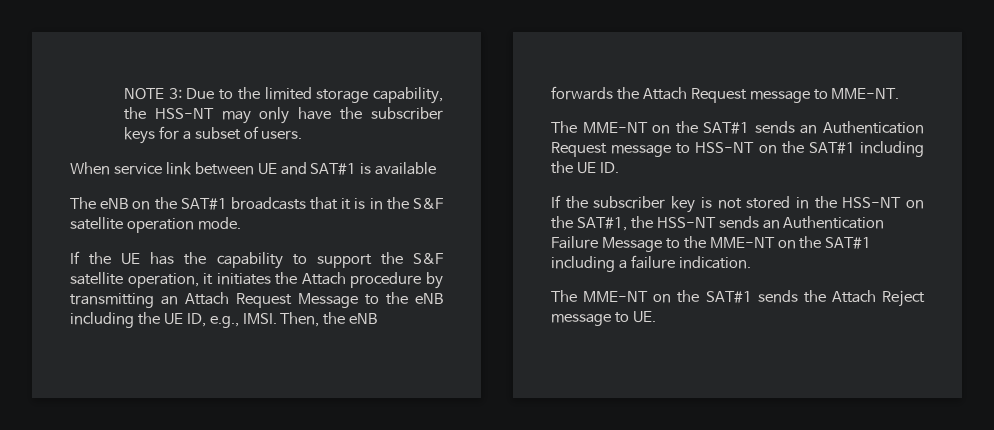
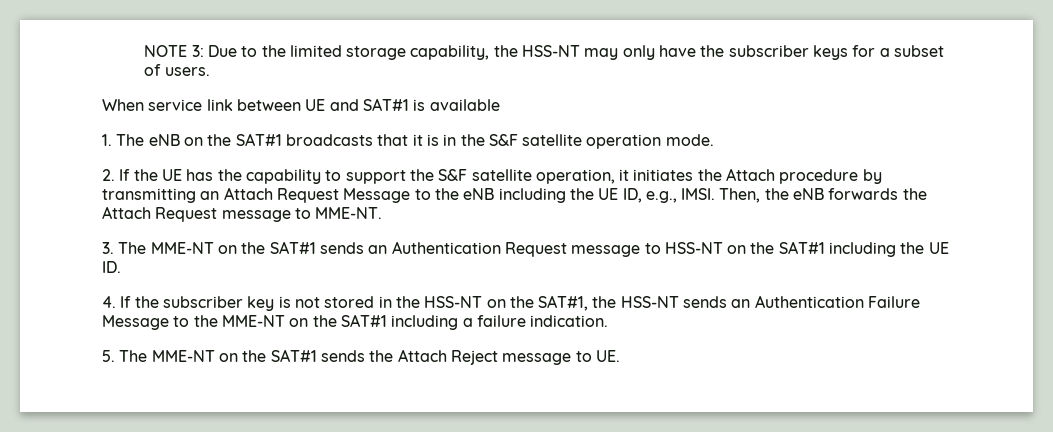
- The eNB on the SAT#1 broadcasts that it is in the S&F satellite operation mode.
+ 1. The eNB on the SAT#1 broadcasts that it is in the S&F satellite operation mode.
- If the UE has the capability to support the S&F satellite operation, it initiates the Attach procedure by transmitting an Attach Request Message to the eNB including the UE ID, e.g., IMSI.
+ 2. If the UE has the capability to support the S&F satellite operation, it initiates the Attach procedure by transmitting an Attach Request Message to the eNB including the UE ID, e.g., IMSI.
- The MME-NT on the SAT#1 sends an Authentication Request message to HSS-NT on the SAT#1 including the UE ID.
+ 3. The MME-NT on the SAT#1 sends an Authentication Request message to HSS-NT on the SAT#1 including the UE ID.
- If the subscriber key is not stored in the HSS-NT on the SAT#1, the HSS-NT sends an Authentication Failure Message to the MME-NT on the SAT#1 including a failure indication.
+ 4. If the subscriber key is not stored in the HSS-NT on the SAT#1, the HSS-NT sends an Authentication Failure Message to the MME-NT on the SAT#1 including a failure indication.
- The MME-NT on the SAT#1 sends the Attach Reject message to UE.
+ 5. The MME-NT on the SAT#1 sends the Attach Reject message to UE.

